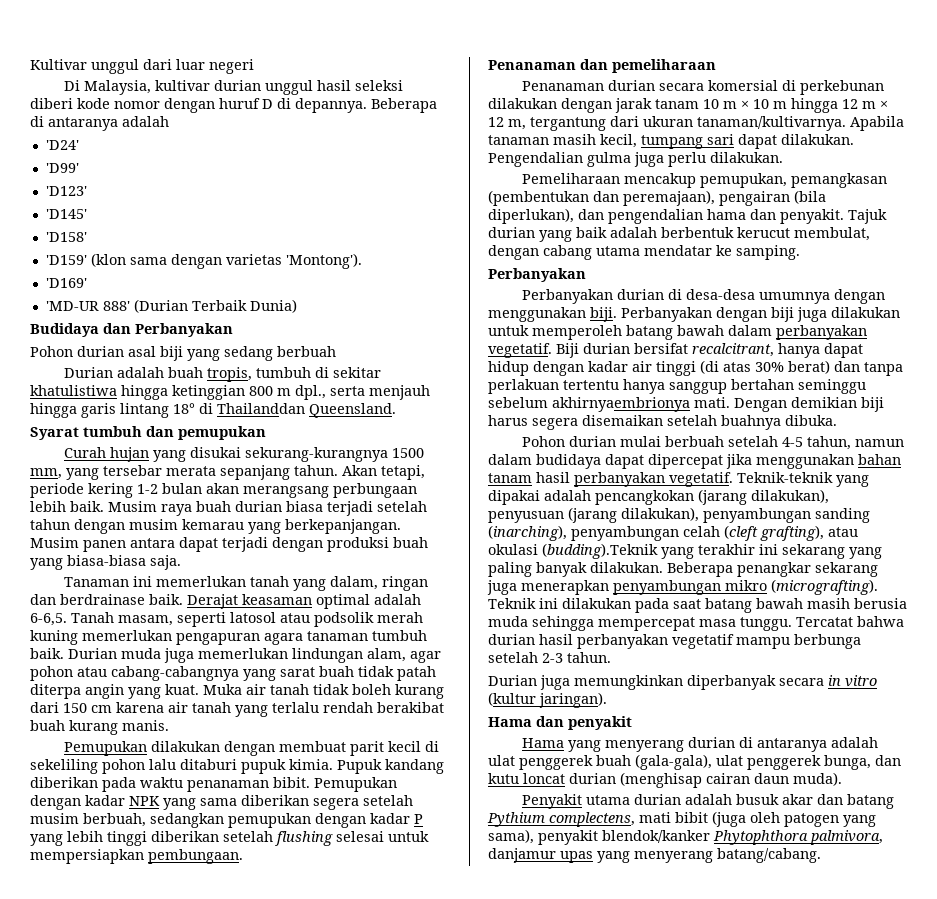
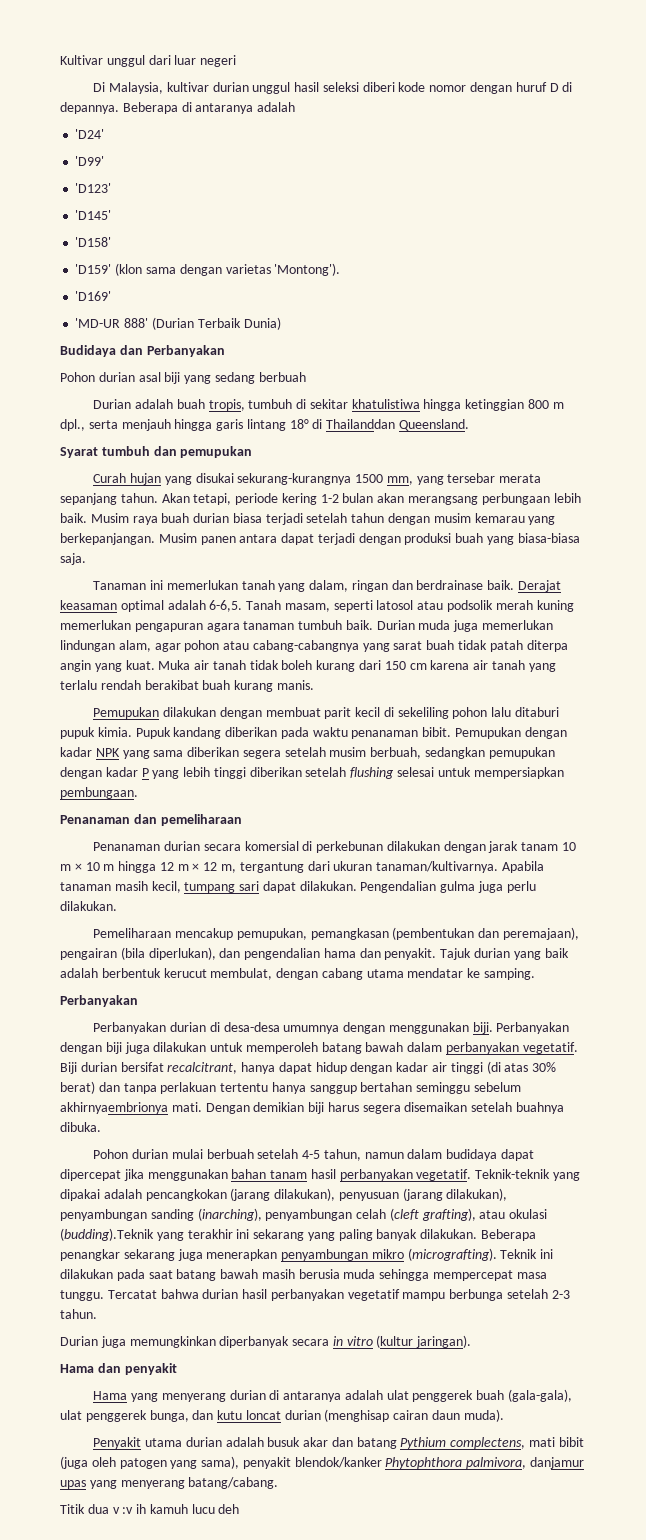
+ Titik dua v :v ih kamuh lucu deh

